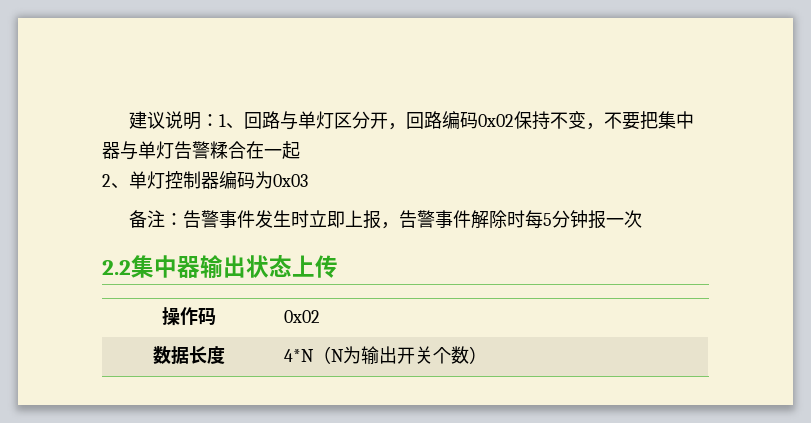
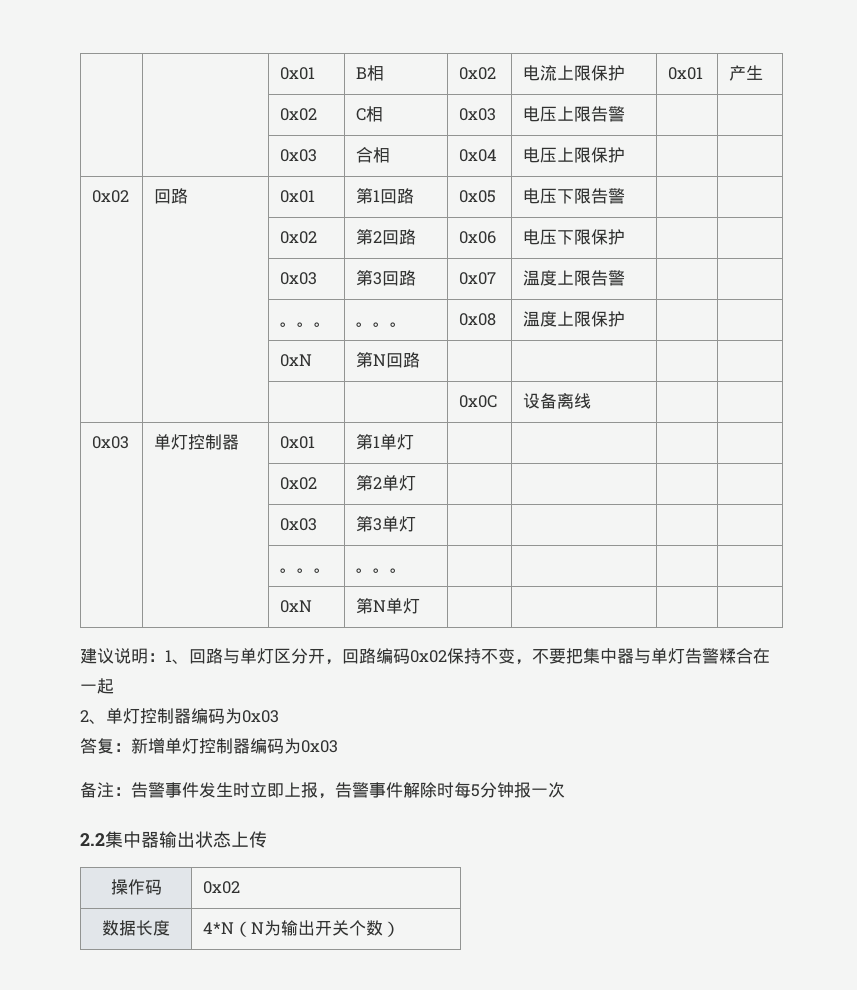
+ | | 0x01 | B相 | 0x02 | 电流上限保护 | 0x01 | 产生
+ | | 0x02 | C相 | 0x03 | 电压上限告警 | |
+ | | 0x03 | 合相 | 0x04 | 电压上限保护 | |
+ 0x02 | 回路 | 0x01 | 第1回路 | 0x05 | 电压下限告警 | |
+ | | 0x02 | 第2回路 | 0x06 | 电压下限保护 | |
+ | | 0x03 | 第3回路 | 0x07 | 温度上限告警 | |
+ | | 。。。 | 。。。 | 0x08 | 温度上限保护 | |
+ | | 0xN | 第N回路 | | | |
+ | | | | 0x0C | 设备离线 | |
+ 0x03 | 单灯控制器 | 0x01 | 第1单灯 | | | |
+ | | 0x02 | 第2单灯 | | | |
+ | | 0x03 | 第3单灯 | | | |
+ | | 。。。 | 。。。 | | | |
+ | | 0xN | 第N单灯 | | | |
+ 答复：新增单灯控制器编码为0x03

